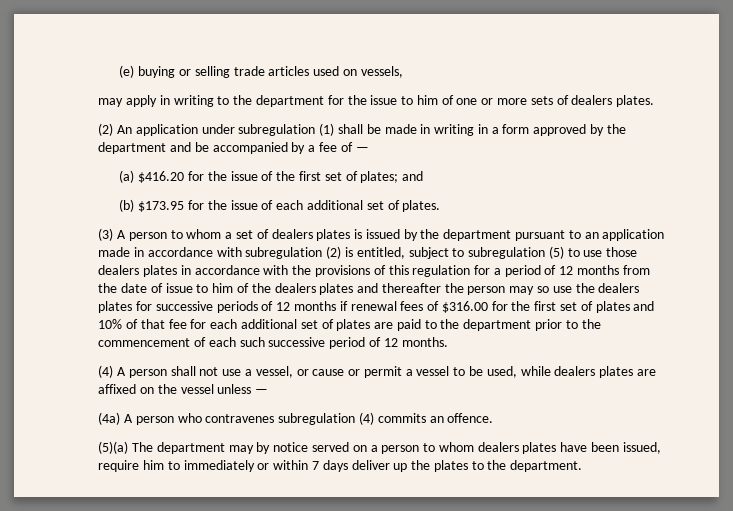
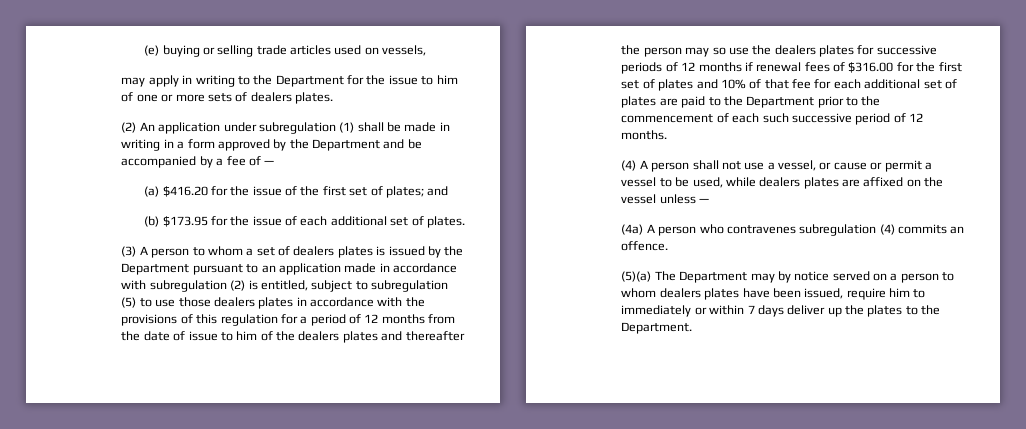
- may apply in writing to the department for the issue to him of one or more sets of dealers plates.
+ may apply in writing to the Department for the issue to him of one or more sets of dealers plates.
- (2) An application under subregulation (1) shall be made in writing in a form approved by the department and be accompanied by a fee of —
+ (2) An application under subregulation (1) shall be made in writing in a form approved by the Department and be accompanied by a fee of —
- (3) A person to whom a set of dealers plates is issued by the department pursuant to an application made in accordance with subregulation (2) is entitled, subject to subregulation (5) to use those dealers plates in accordance with the provisions of this regulation for a period of 12 months from the date of issue to him of the dealers plates and thereafter the person may so use the dealers plates for successive periods of 12 months if renewal fees of $316.00 for the first set of plates and 10% of that fee for each additional set of plates are paid to the department prior to the commencement of each such successive period of 12 months.
+ (3) A person to whom a set of dealers plates is issued by the Department pursuant to an application made in accordance with subregulation (2) is entitled, subject to subregulation (5) to use those dealers plates in accordance with the provisions of this regulation for a period of 12 months from the date of issue to him of the dealers plates and thereafter the person may so use the dealers plates for successive periods of 12 months if renewal fees of $316.00 for the first set of plates and 10% of that fee for each additional set of plates are paid to the Department prior to the commencement of each such successive period of 12 months.
- (5)(a) The department may by notice served on a person to whom dealers plates have been issued, require him to immediately or within 7 days deliver up the plates to the department.
+ (5)(a) The Department may by notice served on a person to whom dealers plates have been issued, require him to immediately or within 7 days deliver up the plates to the Department.

